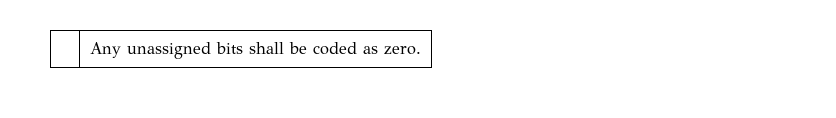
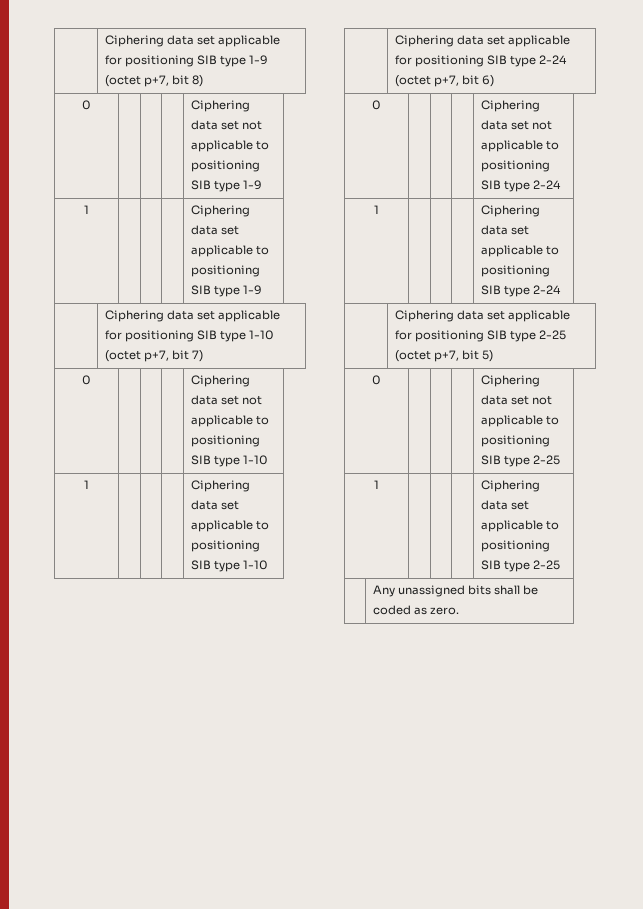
+ | Ciphering data set applicable for positioning SIB type 1-9 (octet p+7, bit 8)
+ 0 | | | | Ciphering data set not applicable to positioning SIB type 1-9
+ 1 | | | | Ciphering data set applicable to positioning SIB type 1-9
+ | Ciphering data set applicable for positioning SIB type 1-10 (octet p+7, bit 7)
+ 0 | | | | Ciphering data set not applicable to positioning SIB type 1-10
+ 1 | | | | Ciphering data set applicable to positioning SIB type 1-10
+ | Ciphering data set applicable for positioning SIB type 2-24 (octet p+7, bit 6)
+ 0 | | | | Ciphering data set not applicable to positioning SIB type 2-24
+ 1 | | | | Ciphering data set applicable to positioning SIB type 2-24
+ | Ciphering data set applicable for positioning SIB type 2-25 (octet p+7, bit 5)
+ 0 | | | | Ciphering data set not applicable to positioning SIB type 2-25
+ 1 | | | | Ciphering data set applicable to positioning SIB type 2-25

